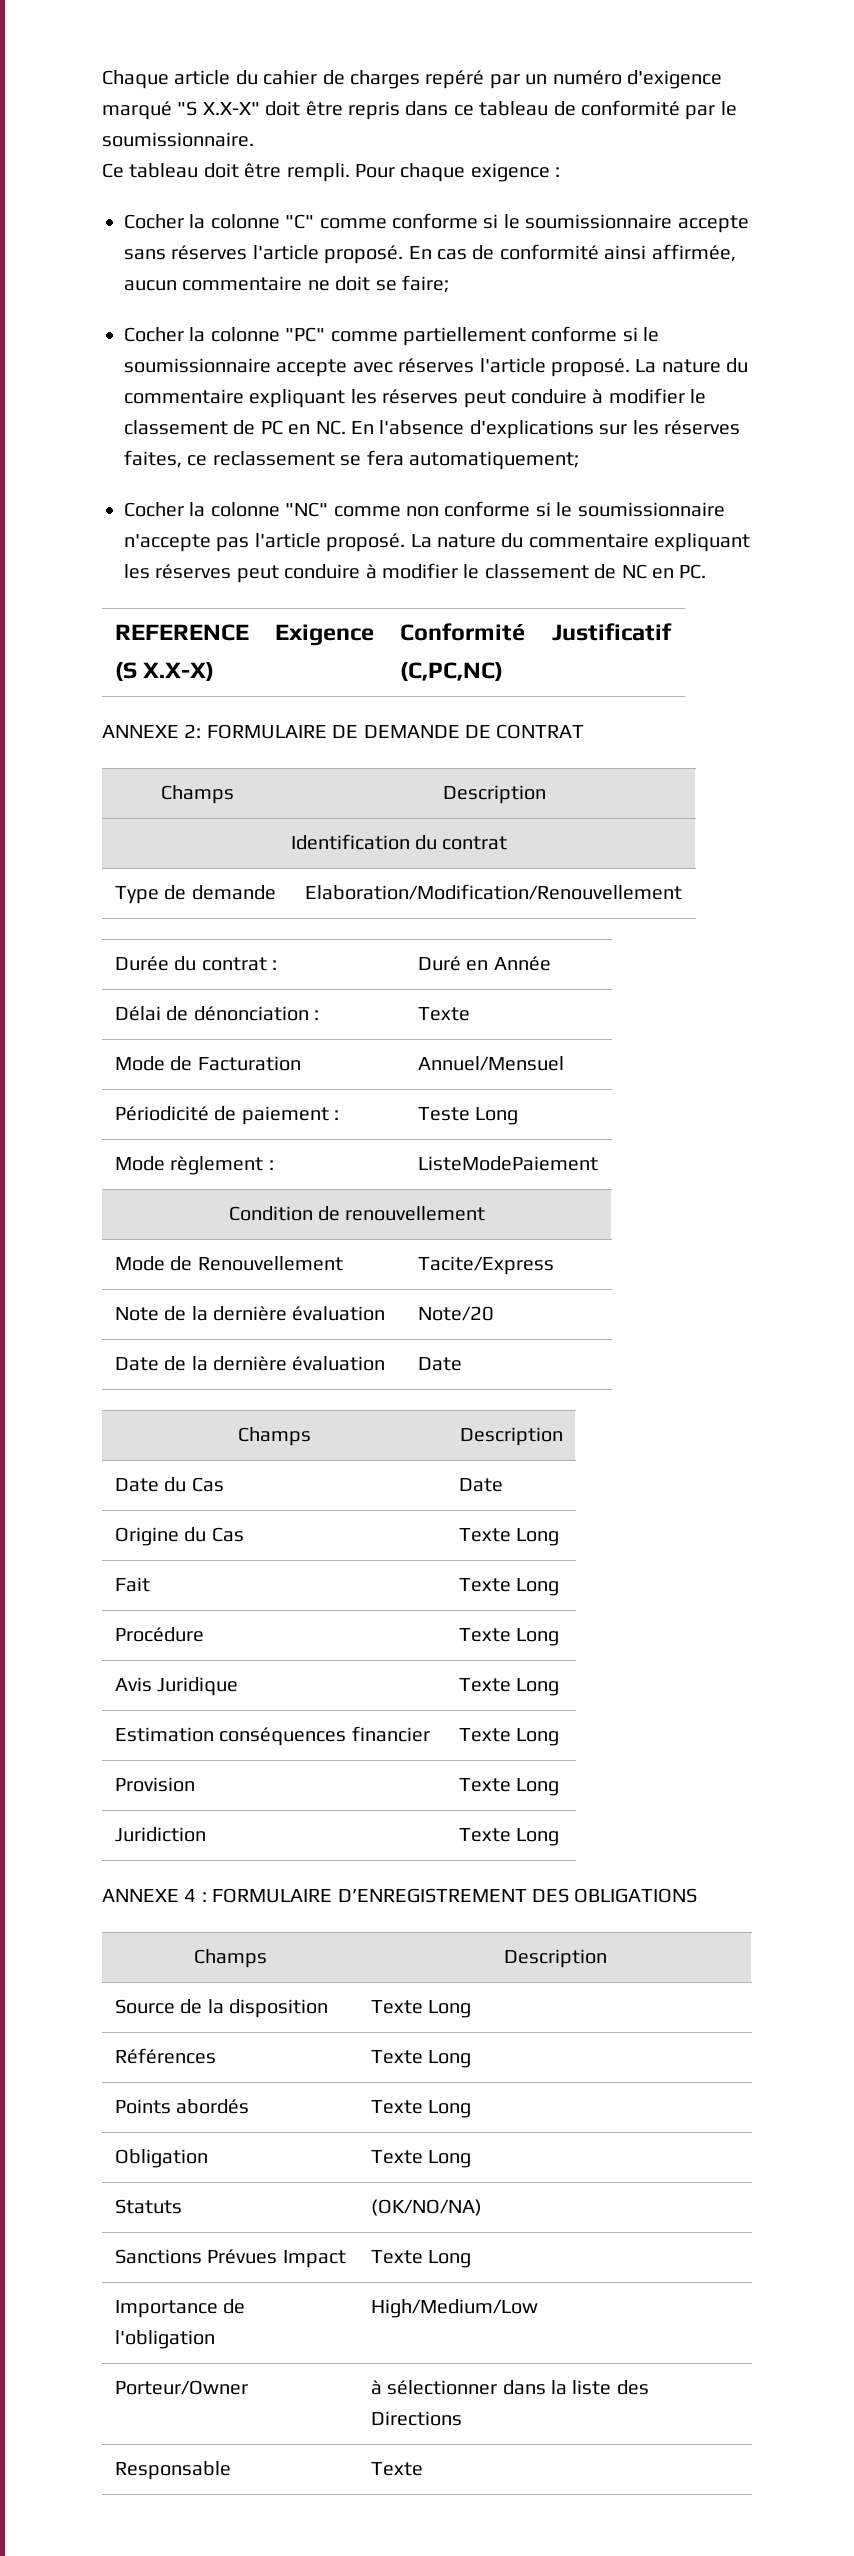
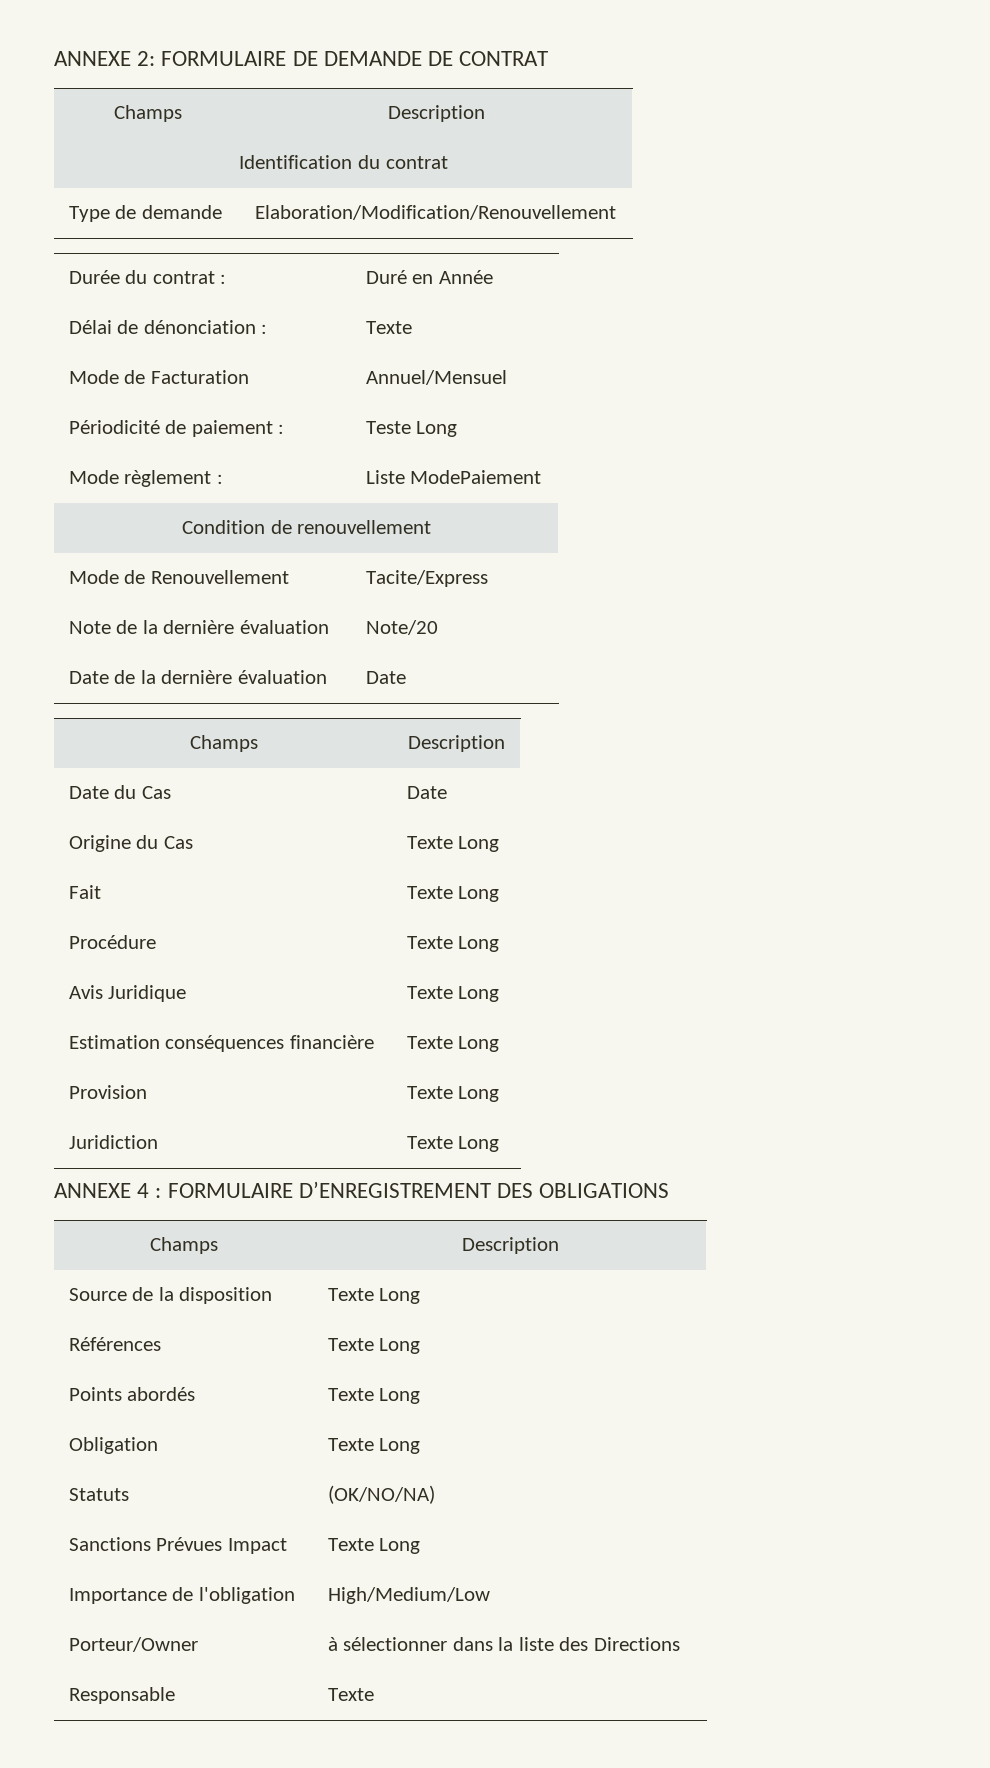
- Chaque article du cahier de charges repéré par un numéro d'exigence marqué "S X.X-X" doit être repris dans ce tableau de conformité par le soumissionnaire.
- Ce tableau doit être rempli. Pour chaque exigence :
- Cocher la colonne "C" comme conforme si le soumissionnaire accepte sans réserves l'article proposé. En cas de conformité ainsi affirmée, aucun commentaire ne doit se faire;
- Cocher la colonne "PC" comme partiellement conforme si le soumissionnaire accepte avec réserves l'article proposé. La nature du commentaire expliquant les réserves peut conduire à modifier le classement de PC en NC. En l'absence d'explications sur les réserves faites, ce reclassement se fera automatiquement;
- Cocher la colonne "NC" comme non conforme si le soumissionnaire n'accepte pas l'article proposé. La nature du commentaire expliquant les réserves peut conduire à modifier le classement de NC en PC.
- REFERENCE
- (S X.X-X) | Exigence | Conformité
- (C,PC,NC) | Justificatif
- Mode règlement : | ListeModePaiement
+ Mode règlement : | Liste ModePaiement
- Estimation conséquences financier | Texte Long
+ Estimation conséquences financière | Texte Long

